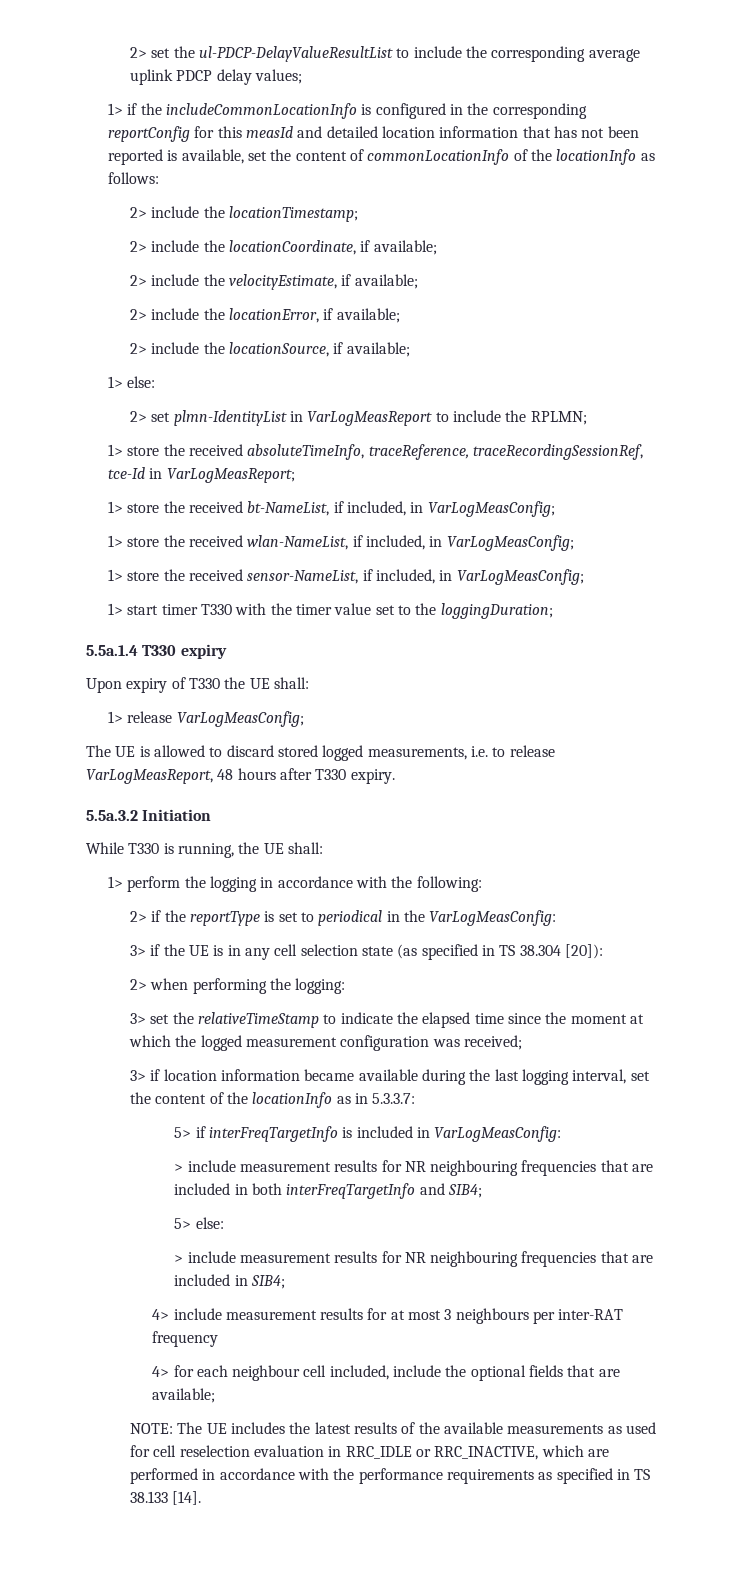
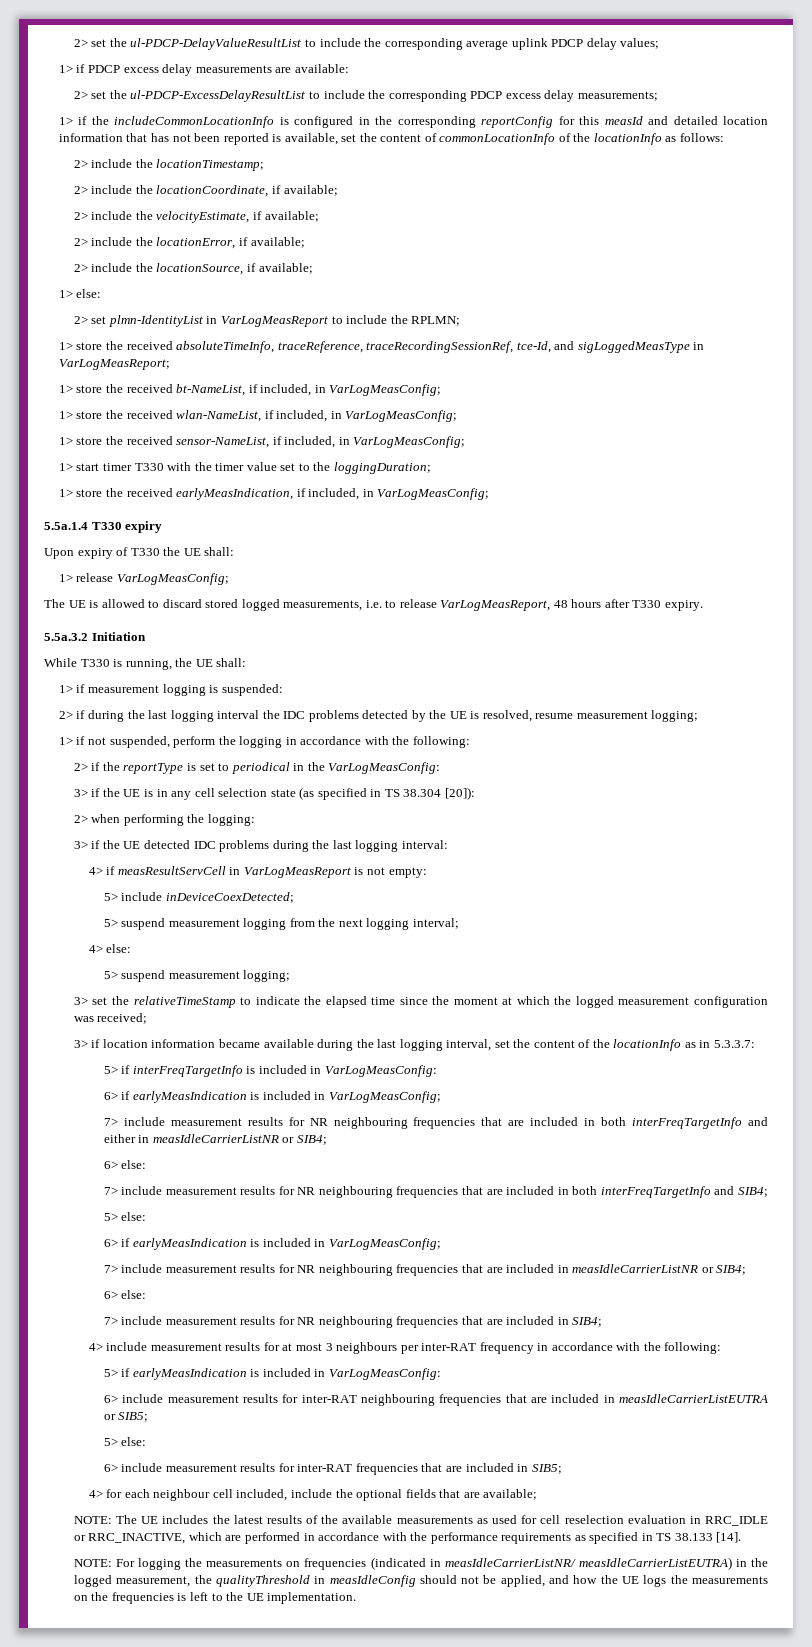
+ 1> if PDCP excess delay measurements are available:
+ 2> set the ul-PDCP-ExcessDelayResultList to include the corresponding PDCP excess delay measurements;
- 1> store the received absoluteTimeInfo, traceReference, traceRecordingSessionRef, tce-Id in VarLogMeasReport;
+ 1> store the received absoluteTimeInfo, traceReference, traceRecordingSessionRef, tce-Id, and sigLoggedMeasType in VarLogMeasReport;
+ 1> store the received earlyMeasIndication, if included, in VarLogMeasConfig;
- 1> perform the logging in accordance with the following:
+ 1> if measurement logging is suspended:
+ 2> if during the last logging interval the IDC problems detected by the UE is resolved, resume measurement logging;
+ 1> if not suspended, perform the logging in accordance with the following:
+ 3> if the UE detected IDC problems during the last logging interval:
+ 4> if measResultServCell in VarLogMeasReport is not empty:
+ 5> include inDeviceCoexDetected;
+ 5> suspend measurement logging from the next logging interval;
+ 4> else:
+ 5> suspend measurement logging;
  5> if interFreqTargetInfo is included in VarLogMeasConfig:
- > include measurement results for NR neighbouring frequencies that are included in both interFreqTargetInfo and SIB4;
+ 6> if earlyMeasIndication is included in VarLogMeasConfig;
+ 7> include measurement results for NR neighbouring frequencies that are included in both interFreqTargetInfo and either in measIdleCarrierListNR or SIB4;
+ 6> else:
+ 7> include measurement results for NR neighbouring frequencies that are included in both interFreqTargetInfo and SIB4;
  5> else:
- > include measurement results for NR neighbouring frequencies that are included in SIB4;
+ 6> if earlyMeasIndication is included in VarLogMeasConfig;
+ 7> include measurement results for NR neighbouring frequencies that are included in measIdleCarrierListNR or SIB4;
+ 6> else:
+ 7> include measurement results for NR neighbouring frequencies that are included in SIB4;
- 4> include measurement results for at most 3 neighbours per inter-RAT frequency
+ 4> include measurement results for at most 3 neighbours per inter-RAT frequency in accordance with the following:
+ 5> if earlyMeasIndication is included in VarLogMeasConfig:
+ 6> include measurement results for inter-RAT neighbouring frequencies that are included in measIdleCarrierListEUTRA or SIB5;
+ 5> else:
+ 6> include measurement results for inter-RAT frequencies that are included in SIB5;
+ NOTE: For logging the measurements on frequencies (indicated in measIdleCarrierListNR/ measIdleCarrierListEUTRA) in the logged measurement, the qualityThreshold in measIdleConfig should not be applied, and how the UE logs the measurements on the frequencies is left to the UE implementation.

